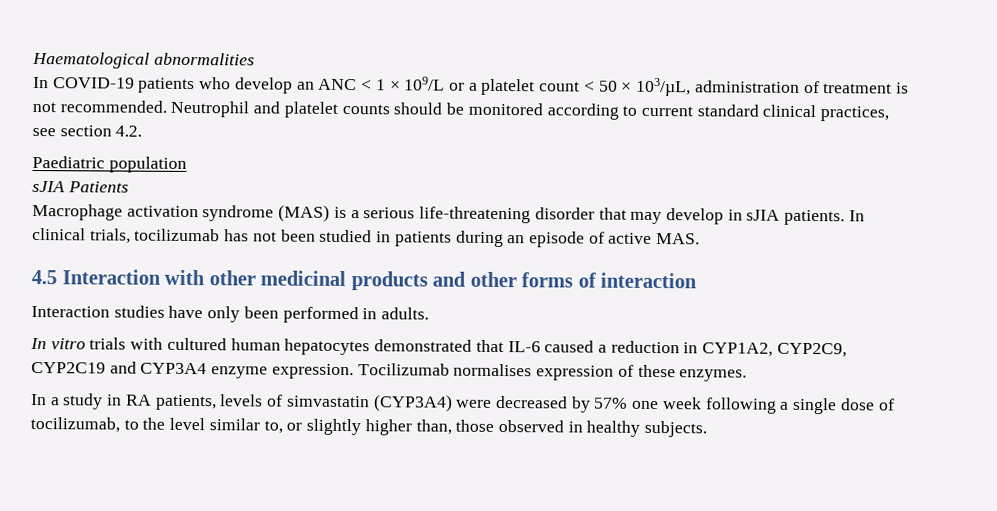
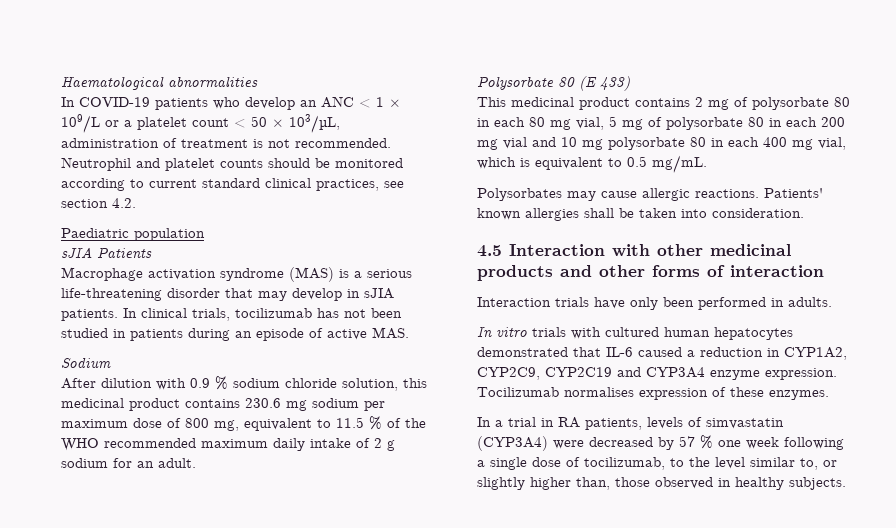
+ Sodium
+ After dilution with 0.9 % sodium chloride solution, this medicinal product contains 230.6 mg sodium per maximum dose of 800 mg, equivalent to 11.5 % of the WHO recommended maximum daily intake of 2 g sodium for an adult.
+ Polysorbate 80 (E 433)
+ This medicinal product contains 2 mg of polysorbate 80 in each 80 mg vial, 5 mg of polysorbate 80 in each 200 mg vial and 10 mg polysorbate 80 in each 400 mg vial, which is equivalent to 0.5 mg/mL.
+ Polysorbates may cause allergic reactions. Patients' known allergies shall be taken into consideration.
- Interaction studies have only been performed in adults.
+ Interaction trials have only been performed in adults.
- In a study in RA patients, levels of simvastatin (CYP3A4) were decreased by 57% one week following a single dose of tocilizumab, to the level similar to, or slightly higher than, those observed in healthy subjects.
+ In a trial in RA patients, levels of simvastatin (CYP3A4) were decreased by 57 % one week following a single dose of tocilizumab, to the level similar to, or slightly higher than, those observed in healthy subjects.

